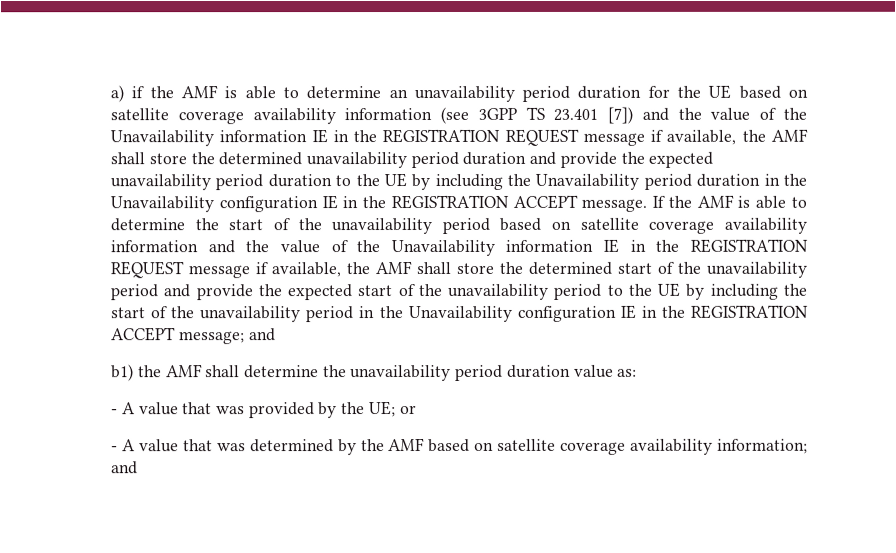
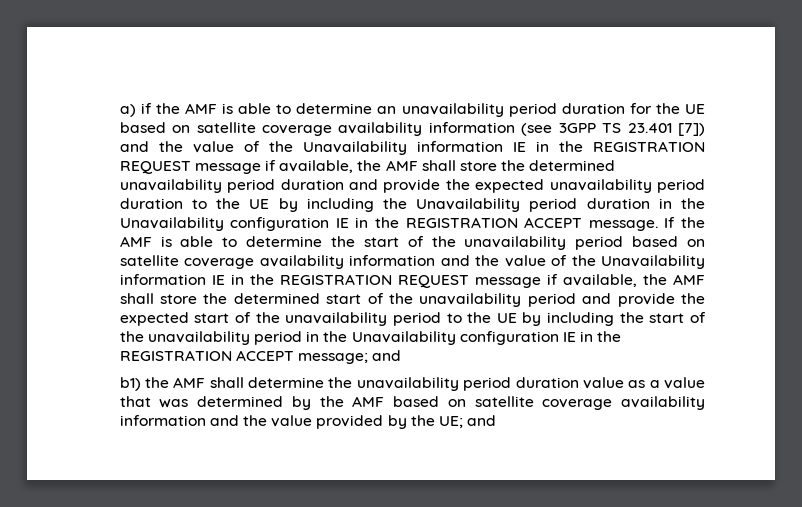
- b1) the AMF shall determine the unavailability period duration value as:
- - A value that was provided by the UE; or
- - A value that was determined by the AMF based on satellite coverage availability information; and
+ b1) the AMF shall determine the unavailability period duration value as a value that was determined by the AMF based on satellite coverage availability information and the value provided by the UE; and

